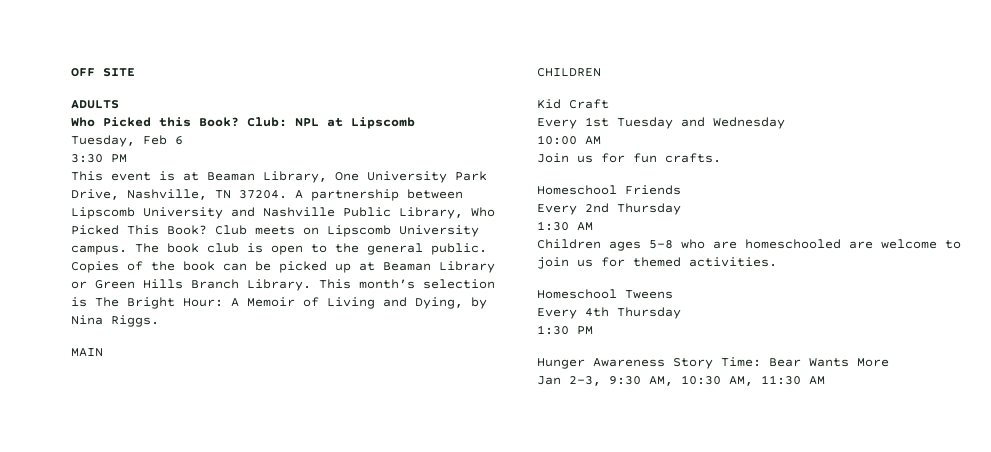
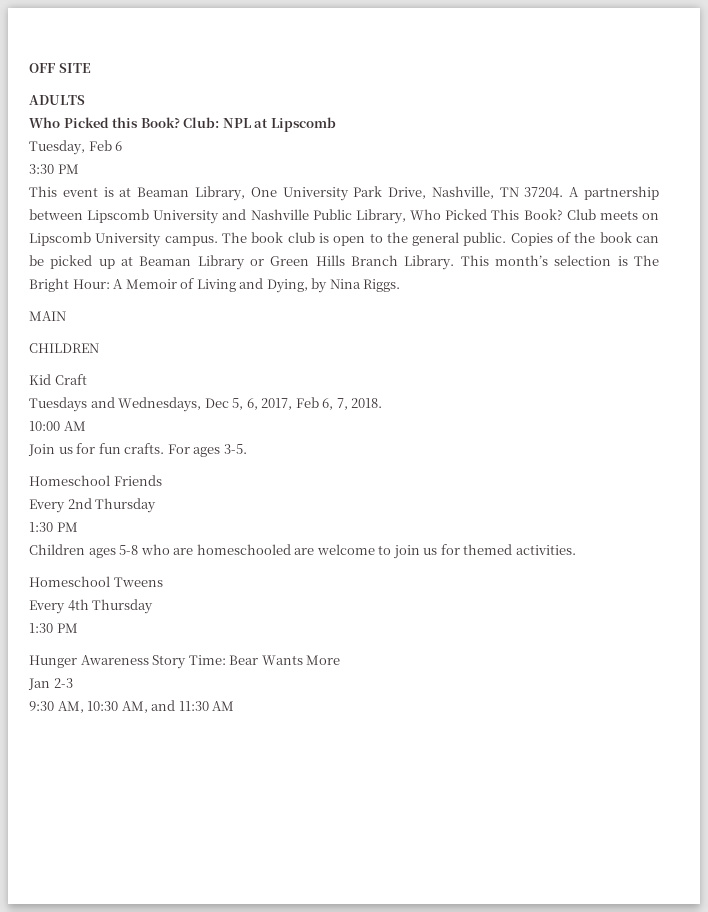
- Every 1st Tuesday and Wednesday
+ Tuesdays and Wednesdays, Dec 5, 6, 2017, Feb 6, 7, 2018.
+ For ages 3-5.
  Every 2nd Thursday
- 1:30 AM
+ 1:30 PM
- Jan 2-3, 9:30 AM, 10:30 AM, 11:30 AM
+ Jan 2-3
+ 9:30 AM, 10:30 AM, and 11:30 AM

